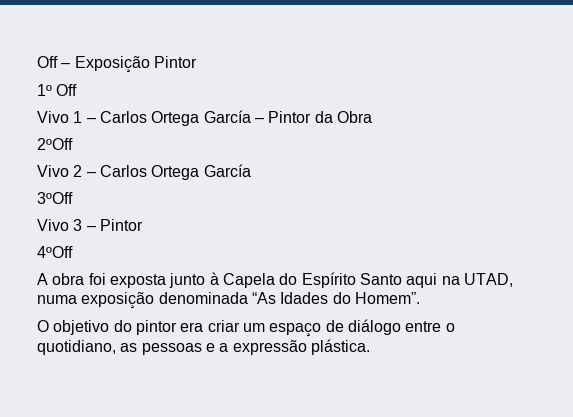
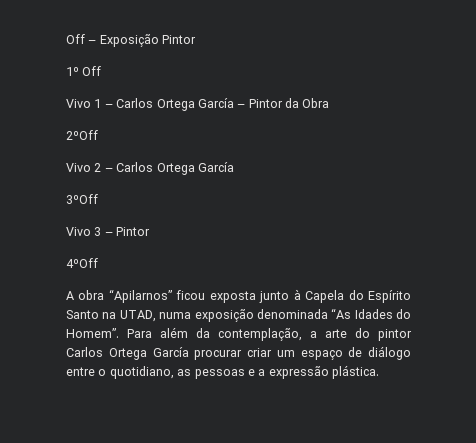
- A obra foi exposta junto à Capela do Espírito Santo aqui na UTAD, numa exposição denominada “As Idades do Homem”.
- O objetivo do pintor era criar um espaço de diálogo entre o quotidiano, as pessoas e a expressão plástica.
+ A obra “Apilarnos” ficou exposta junto à Capela do Espírito Santo na UTAD, numa exposição denominada “As Idades do Homem”. Para além da contemplação, a arte do pintor Carlos Ortega García procurar criar um espaço de diálogo entre o quotidiano, as pessoas e a expressão plástica.

